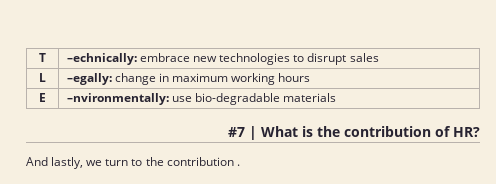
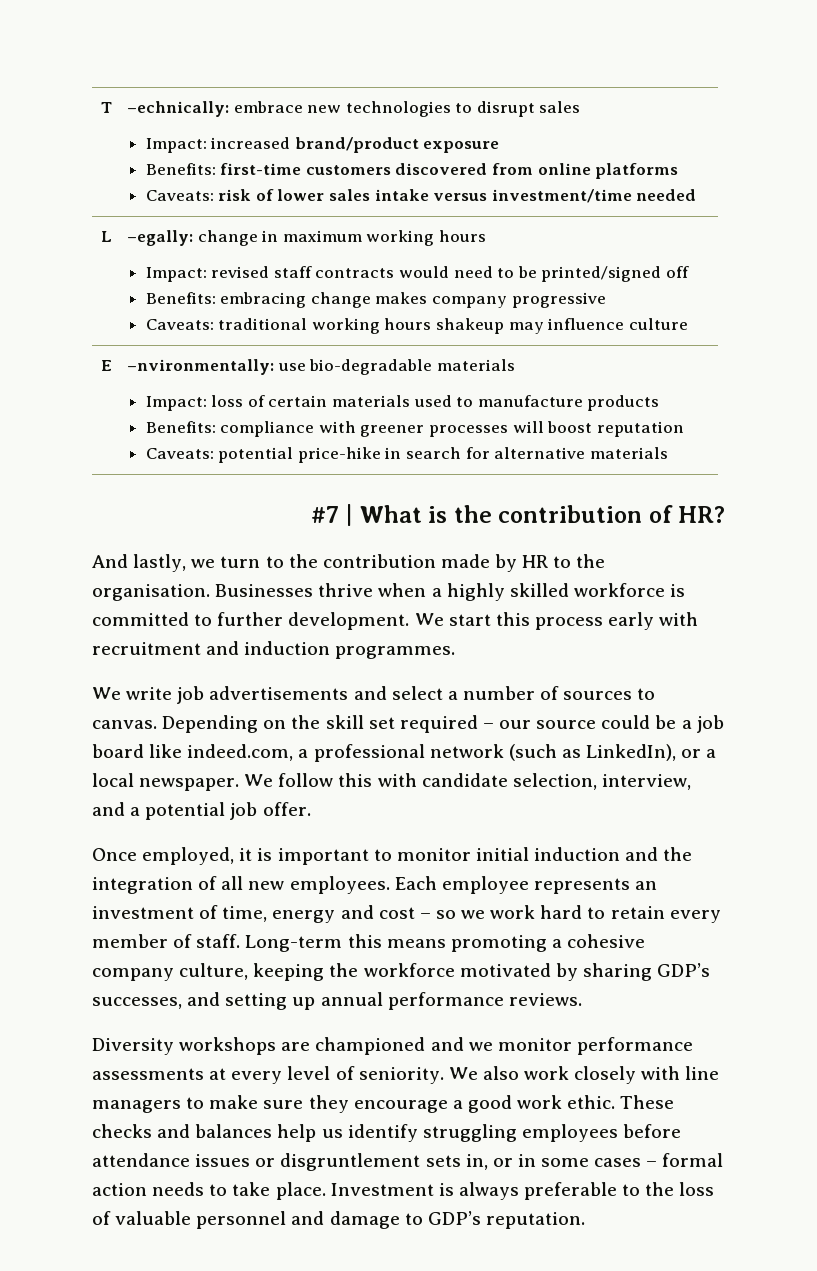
  T | –echnically: embrace new technologies to disrupt sales
+ Impact: increased brand/product exposure
+ Benefits: first-time customers discovered from online platforms
+ Caveats: risk of lower sales intake versus investment/time needed
  L | –egally: change in maximum working hours
+ Impact: revised staff contracts would need to be printed/signed off
+ Benefits: embracing change makes company progressive
+ Caveats: traditional working hours shakeup may influence culture
  E | –nvironmentally: use bio-degradable materials
+ Impact: loss of certain materials used to manufacture products
+ Benefits: compliance with greener processes will boost reputation
+ Caveats: potential price-hike in search for alternative materials
- And lastly, we turn to the contribution .
+ And lastly, we turn to the contribution made by HR to the organisation. Businesses thrive when a highly skilled workforce is committed to further development. We start this process early with recruitment and induction programmes.
+ We write job advertisements and select a number of sources to canvas. Depending on the skill set required – our source could be a job board like indeed.com, a professional network (such as LinkedIn), or a local newspaper. We follow this with candidate selection, interview, and a potential job offer.
+ Once employed, it is important to monitor initial induction and the integration of all new employees. Each employee represents an investment of time, energy and cost – so we work hard to retain every member of staff. Long-term this means promoting a cohesive company culture, keeping the workforce motivated by sharing GDP’s successes, and setting up annual performance reviews.
+ Diversity workshops are championed and we monitor performance assessments at every level of seniority. We also work closely with line managers to make sure they encourage a good work ethic. These checks and balances help us identify struggling employees before attendance issues or disgruntlement sets in, or in some cases – formal action needs to take place. Investment is always preferable to the loss of valuable personnel and damage to GDP’s reputation.

